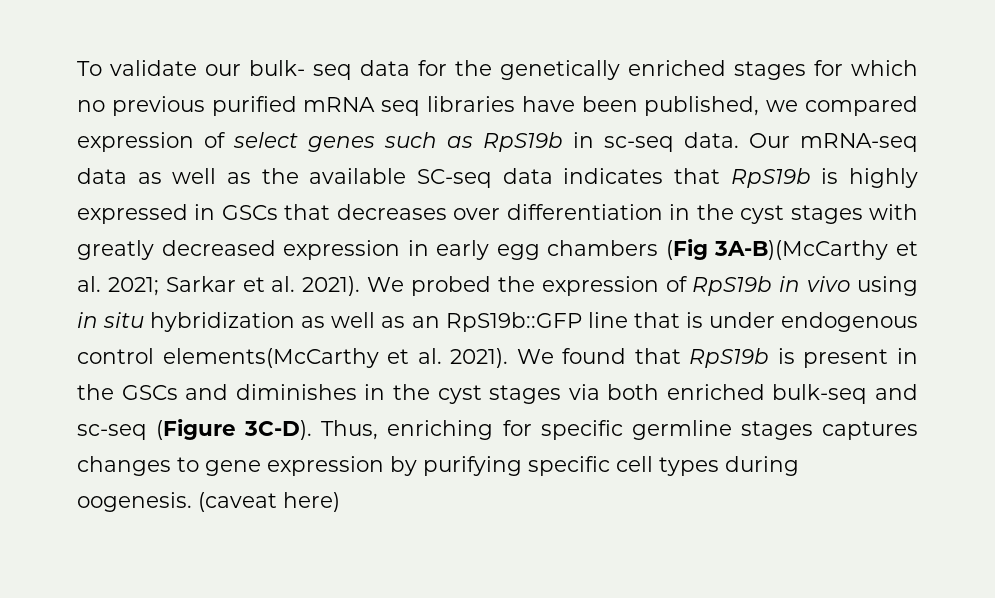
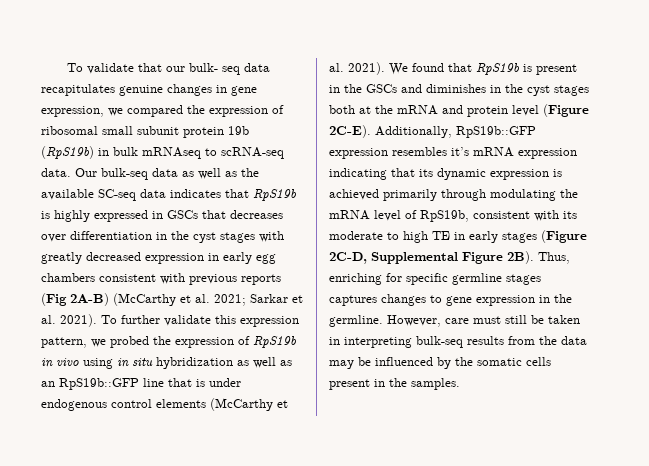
- To validate our bulk- seq data for the genetically enriched stages for which no previous purified mRNA seq libraries have been published, we compared expression of select genes such as RpS19b in sc-seq data.
+ To validate that our bulk- seq data recapitulates genuine changes in gene expression, we compared the expression of ribosomal small subunit protein 19b (RpS19b) in bulk mRNAseq to scRNA-seq data.
- Our mRNA-seq data as well as the available SC-seq data indicates that RpS19b is highly expressed in GSCs that decreases over differentiation in the cyst stages with greatly decreased expression in early egg chambers (Fig 3A-B)(McCarthy et al. 2021; Sarkar et al. 2021).
+ Our bulk-seq data as well as the available SC-seq data indicates that RpS19b is highly expressed in GSCs that decreases over differentiation in the cyst stages with greatly decreased expression in early egg chambers consistent with previous reports (Fig 2A-B) (McCarthy et al. 2021; Sarkar et al. 2021).
- We probed the expression of RpS19b in vivo using in situ hybridization as well as an RpS19b::GFP line that is under endogenous control elements(McCarthy et al. 2021).
+ To further validate this expression pattern, we probed the expression of RpS19b in vivo using in situ hybridization as well as an RpS19b::GFP line that is under endogenous control elements (McCarthy et al. 2021).
- We found that RpS19b is present in the GSCs and diminishes in the cyst stages via both enriched bulk-seq and sc-seq (Figure 3C-D).
+ We found that RpS19b is present in the GSCs and diminishes in the cyst stages both at the mRNA and protein level (Figure 2C-E). Additionally, RpS19b::GFP expression resembles it’s mRNA expression indicating that its dynamic expression is achieved primarily through modulating the mRNA level of RpS19b, consistent with its moderate to high TE in early stages (Figure 2C-D, Supplemental Figure 2B).
- Thus, enriching for specific germline stages captures changes to gene expression by purifying specific cell types during oogenesis. (caveat here)
+ Thus, enriching for specific germline stages captures changes to gene expression in the germline. However, care must still be taken in interpreting bulk-seq results from the data may be influenced by the somatic cells present in the samples.

